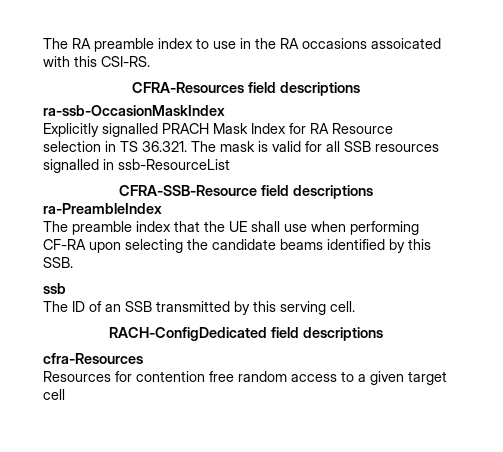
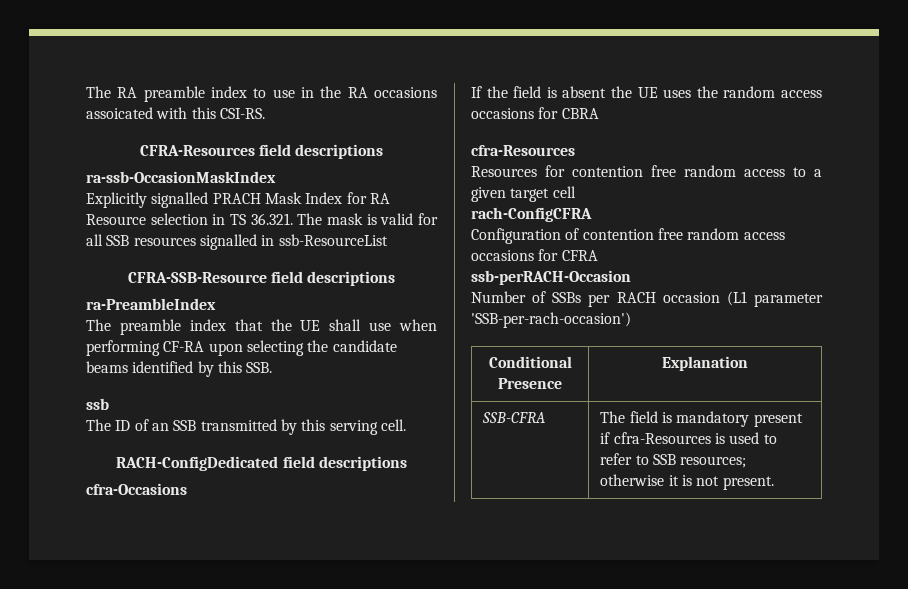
+ cfra-Occasions
+ If the field is absent the UE uses the random access occasions for CBRA
+ rach-ConfigCFRA
+ Configuration of contention free random access occasions for CFRA
+ ssb-perRACH-Occasion
+ Number of SSBs per RACH occasion (L1 parameter 'SSB-per-rach-occasion')
+ Conditional Presence | Explanation
+ SSB-CFRA | The field is mandatory present if cfra-Resources is used to refer to SSB resources; otherwise it is not present.

